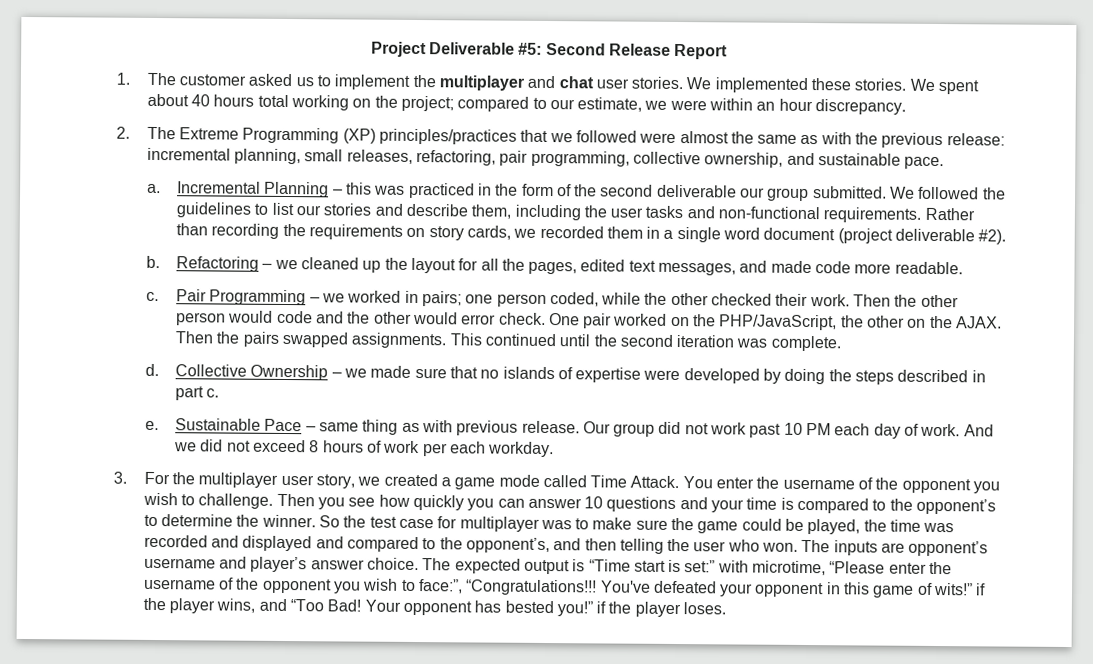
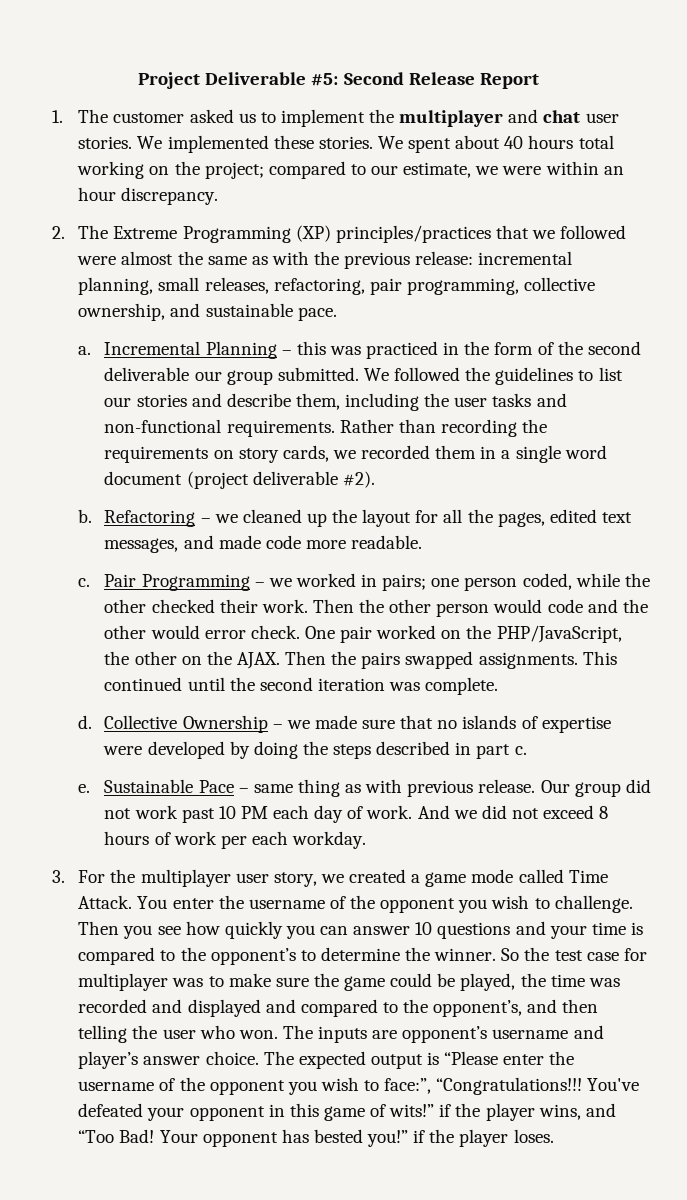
- The expected output is “Time start is set:” with microtime, “Please enter the username of the opponent you wish to face:”, “Congratulations!!!
+ The expected output is “Please enter the username of the opponent you wish to face:”, “Congratulations!!!

